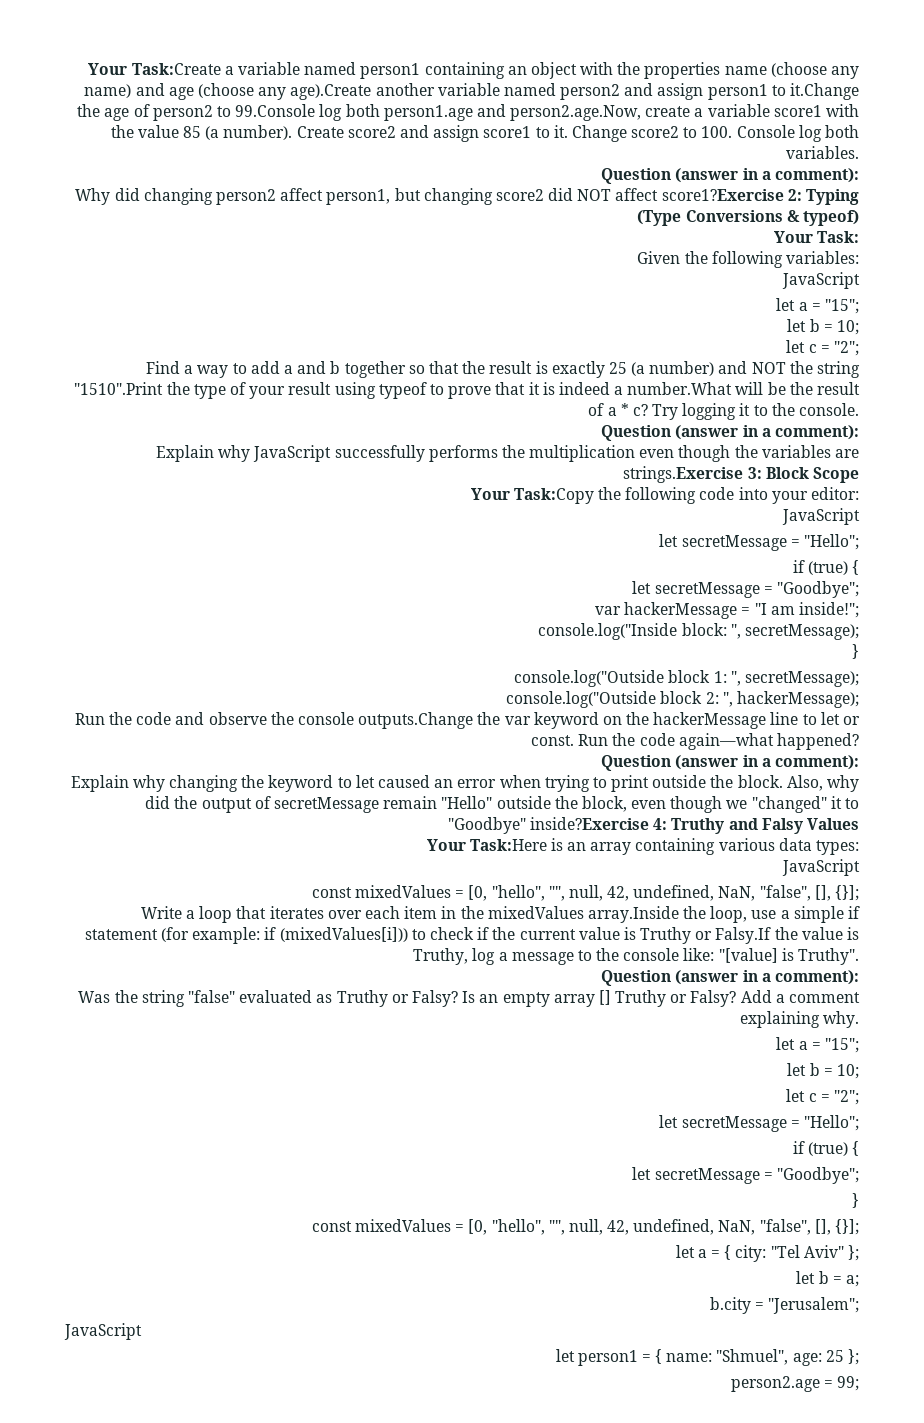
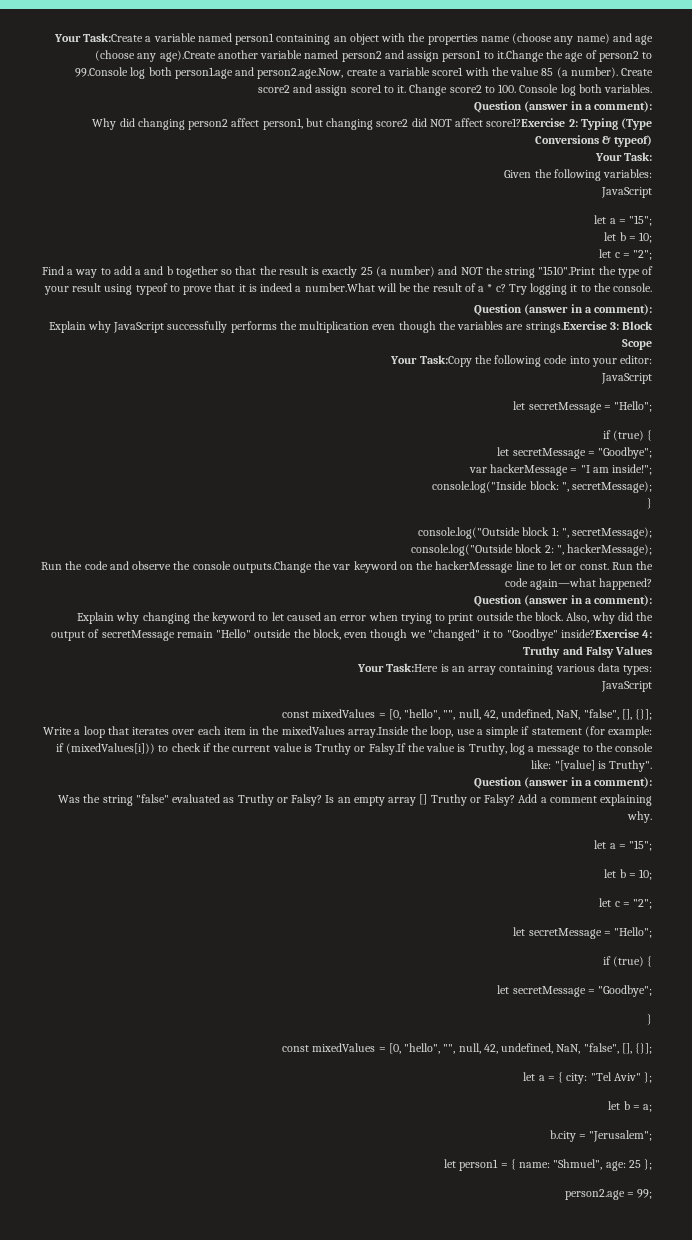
  b.city = "Jerusalem";
- JavaScript

